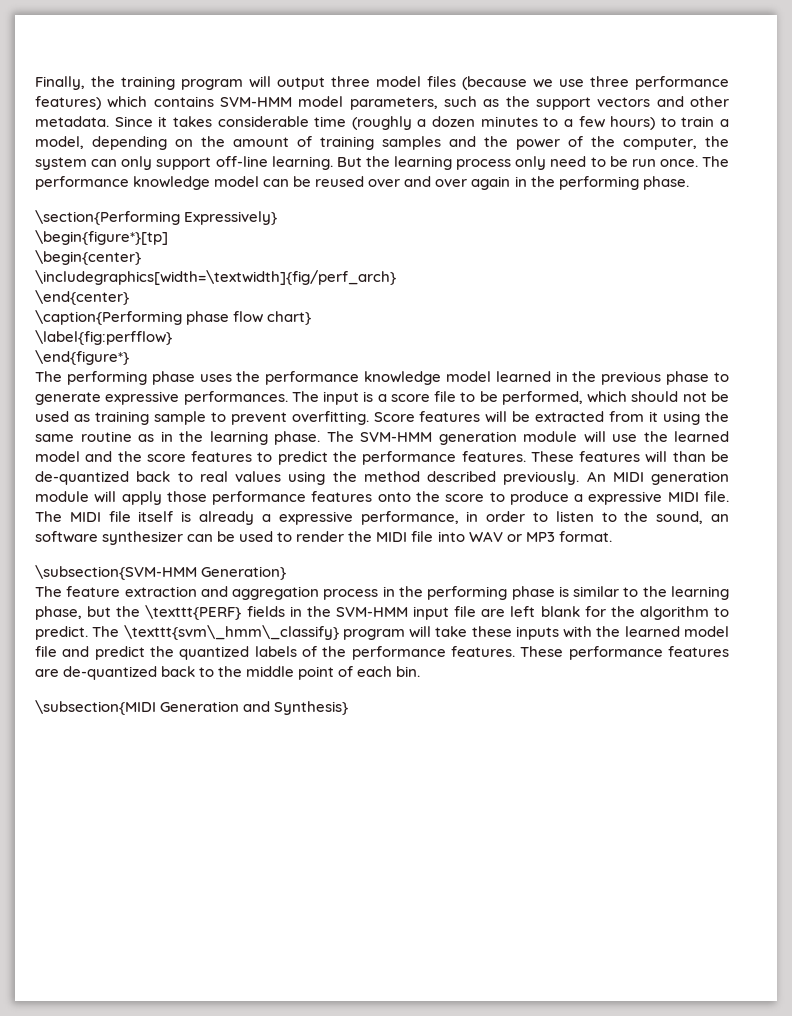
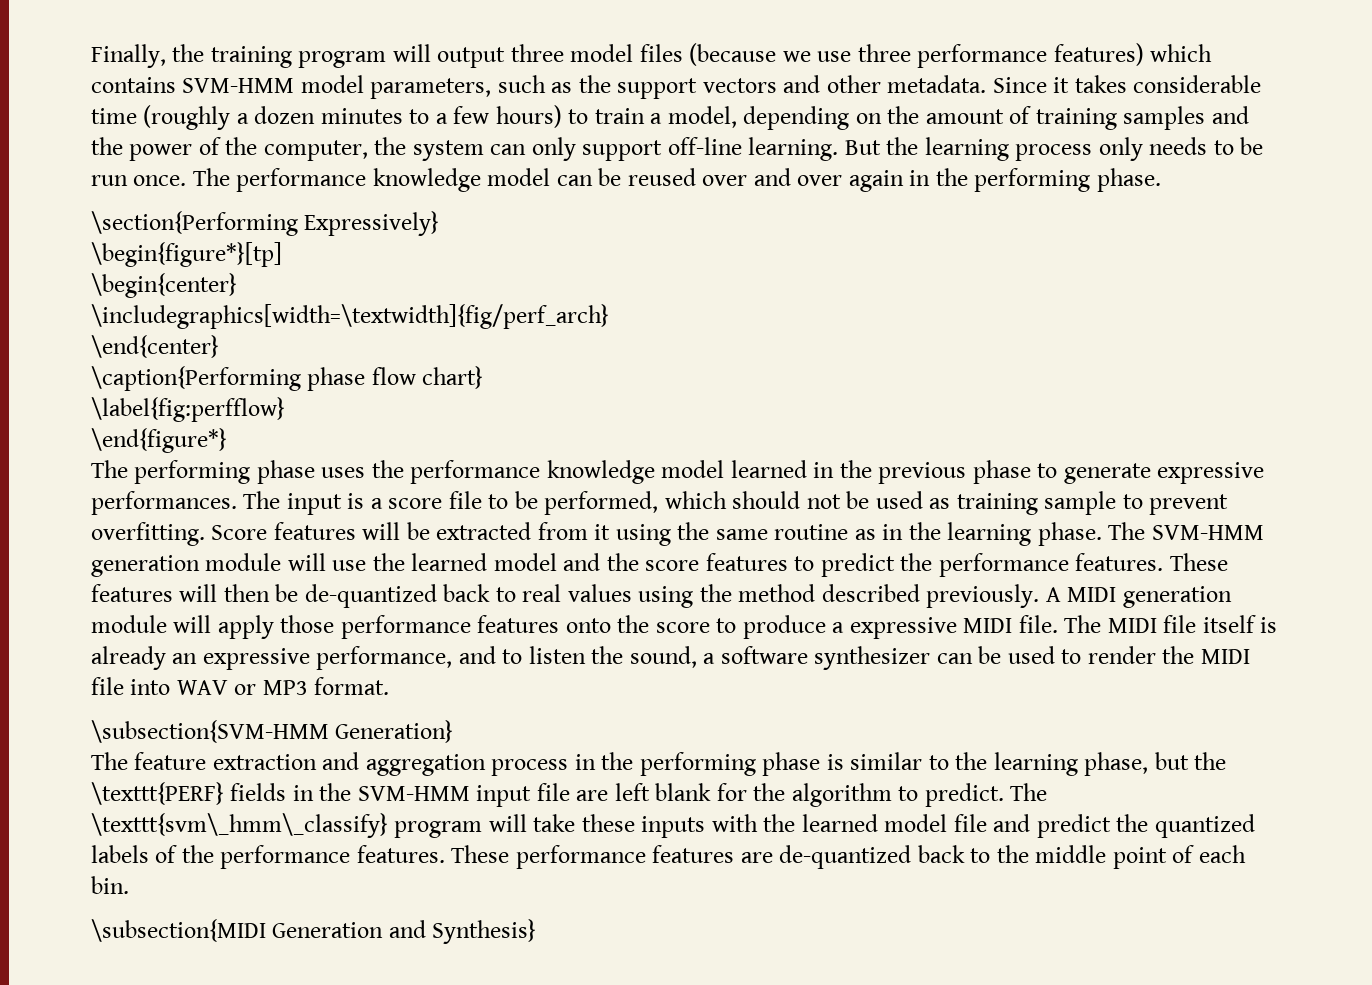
- But the learning process only need to be run once.
+ But the learning process only needs to be run once.
- These features will than be de-quantized back to real values using the method described previously.
+ These features will then be de-quantized back to real values using the method described previously.
- An MIDI generation module will apply those performance features onto the score to produce a expressive MIDI file.
+ A MIDI generation module will apply those performance features onto the score to produce a expressive MIDI file.
- The MIDI file itself is already a expressive performance, in order to listen to the sound, an software synthesizer can be used to render the MIDI file into WAV or MP3 format.
+ The MIDI file itself is already an expressive performance, and to listen the sound, a software synthesizer can be used to render the MIDI file into WAV or MP3 format.

